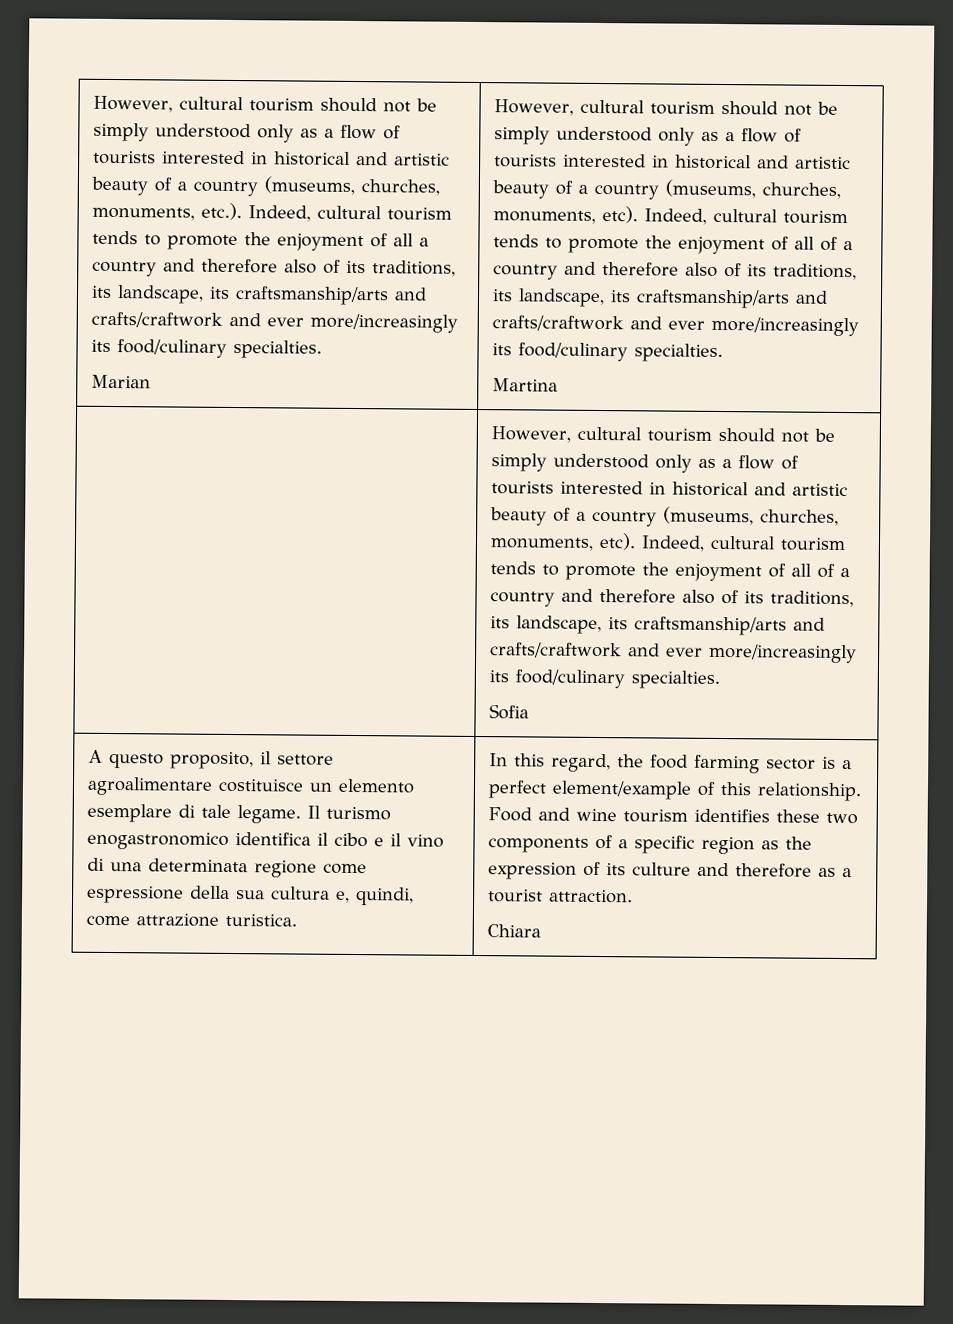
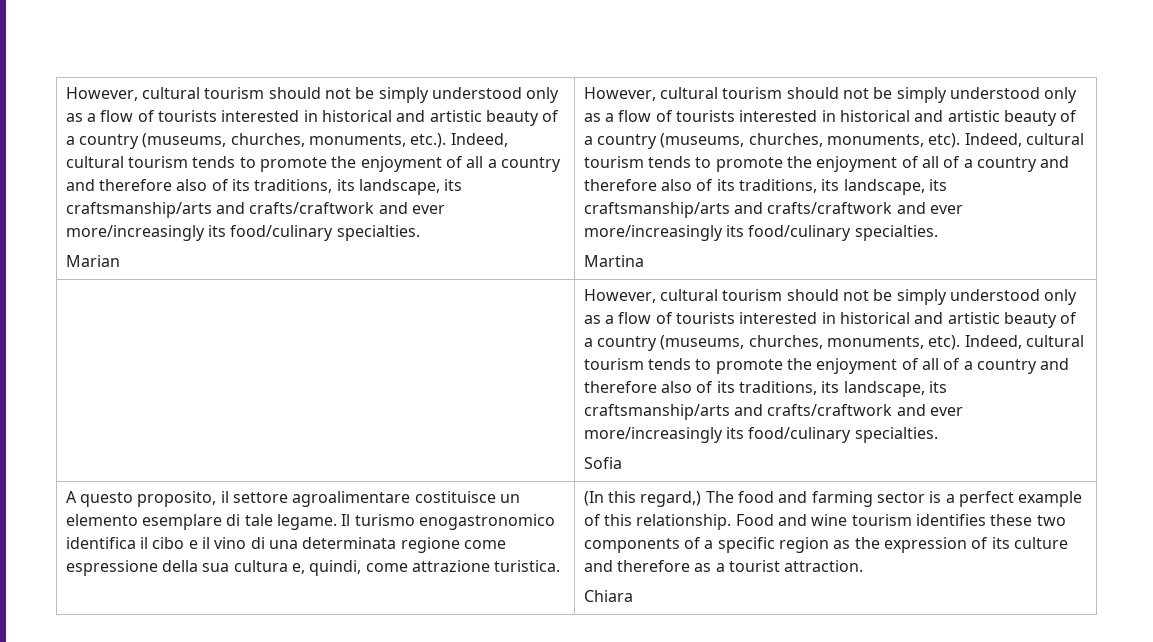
- In this regard, the food farming sector is a perfect element/example of this relationship.
+ (In this regard,) The food and farming sector is a perfect example of this relationship.

